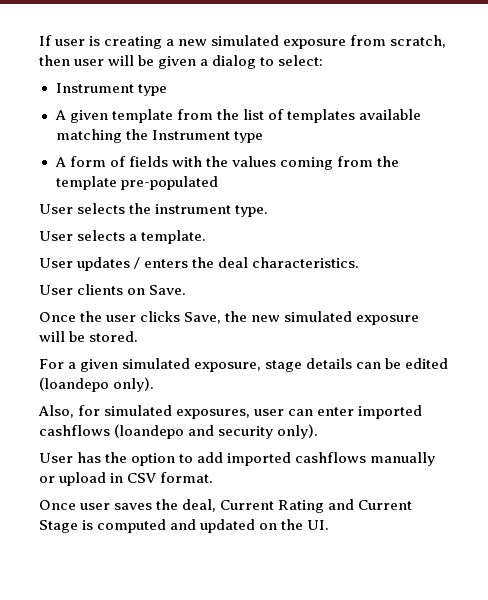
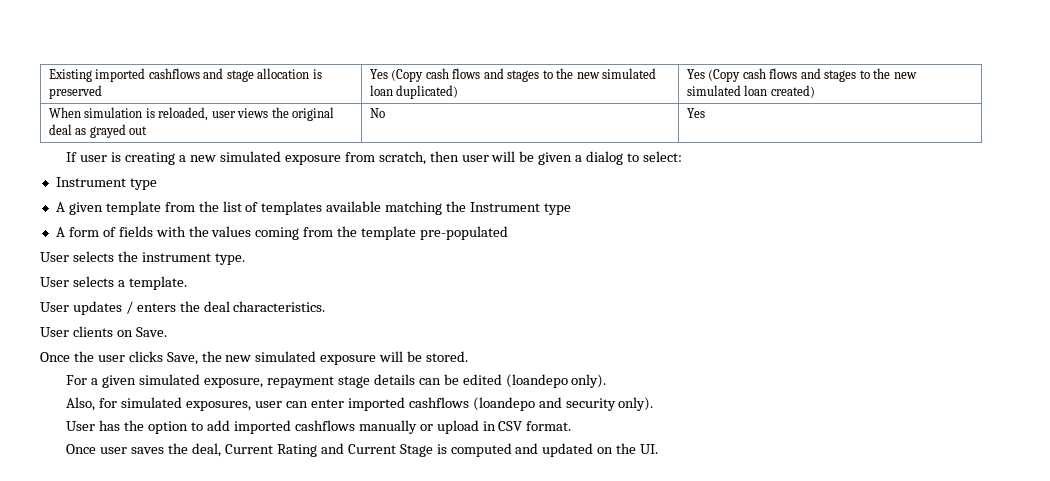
+ Existing imported cashflows and stage allocation is preserved | Yes (Copy cash flows and stages to the new simulated loan duplicated) | Yes (Copy cash flows and stages to the new simulated loan created)
+ When simulation is reloaded, user views the original deal as grayed out | No | Yes
- For a given simulated exposure, stage details can be edited (loandepo only).
+ For a given simulated exposure, repayment stage details can be edited (loandepo only).

